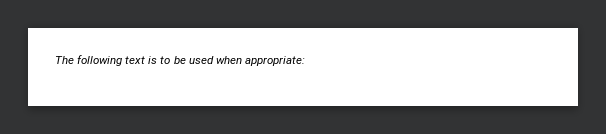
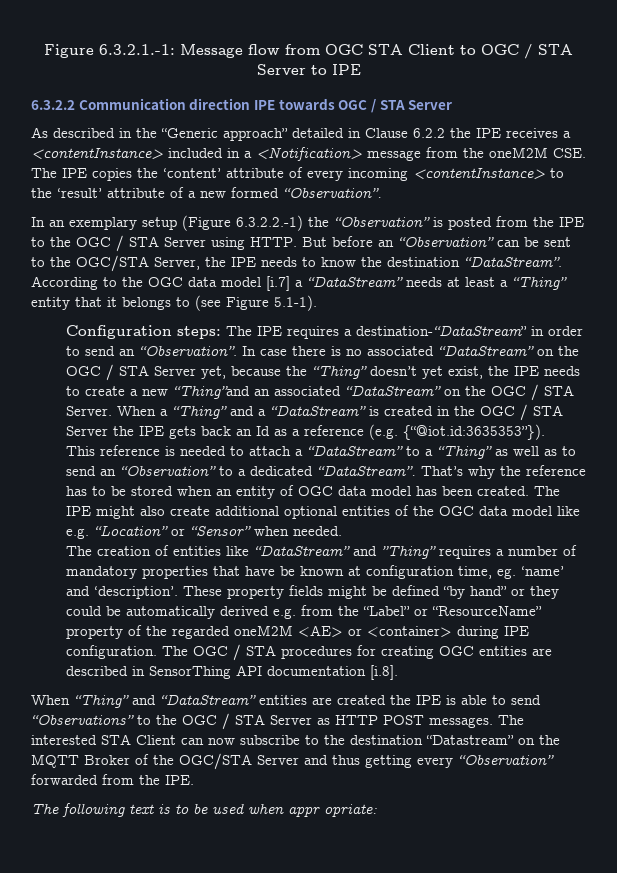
+ Figure 6.3.2.1.-1: Message flow from OGC STA Client to OGC / STA Server to IPE
+ 6.3.2.2 Communication direction IPE towards OGC / STA Server
+ As described in the “Generic approach” detailed in Clause 6.2.2 the IPE receives a <contentInstance> included in a <Notification> message from the oneM2M CSE. The IPE copies the ‘content’ attribute of every incoming <contentInstance> to the ‘result’ attribute of a new formed “Observation”.
+ In an exemplary setup (Figure 6.3.2.2.-1) the “Observation” is posted from the IPE to the OGC / STA Server using HTTP. But before an “Observation” can be sent to the OGC/STA Server, the IPE needs to know the destination “DataStream”. According to the OGC data model [i.7] a “DataStream” needs at least a “Thing” entity that it belongs to (see Figure 5.1-1).
+ Configuration steps: The IPE requires a destination-“DataStream” in order to send an “Observation”. In case there is no associated “DataStream” on the OGC / STA Server yet, because the “Thing” doesn’t yet exist, the IPE needs to create a new “Thing”and an associated “DataStream” on the OGC / STA Server. When a “Thing” and a “DataStream” is created in the OGC / STA Server the IPE gets back an Id as a reference (e.g. {“@iot.id:3635353”}).
+ This reference is needed to attach a “DataStream” to a “Thing” as well as to send an “Observation” to a dedicated “DataStream”. That’s why the reference has to be stored when an entity of OGC data model has been created. The IPE might also create additional optional entities of the OGC data model like e.g. “Location” or “Sensor” when needed.
+ The creation of entities like “DataStream” and ”Thing” requires a number of mandatory properties that have be known at configuration time, eg. ‘name’ and ‘description’. These property fields might be defined “by hand” or they could be automatically derived e.g. from the “Label” or “ResourceName” property of the regarded oneM2M <AE> or <container> during IPE configuration. The OGC / STA procedures for creating OGC entities are described in SensorThing API documentation [i.8].
+ When “Thing” and “DataStream” entities are created the IPE is able to send “Observations” to the OGC / STA Server as HTTP POST messages. The interested STA Client can now subscribe to the destination “Datastream” on the MQTT Broker of the OGC/STA Server and thus getting every “Observation” forwarded from the IPE.
- The following text is to be used when appropriate:
+ The following text is to be used when appr opriate:

